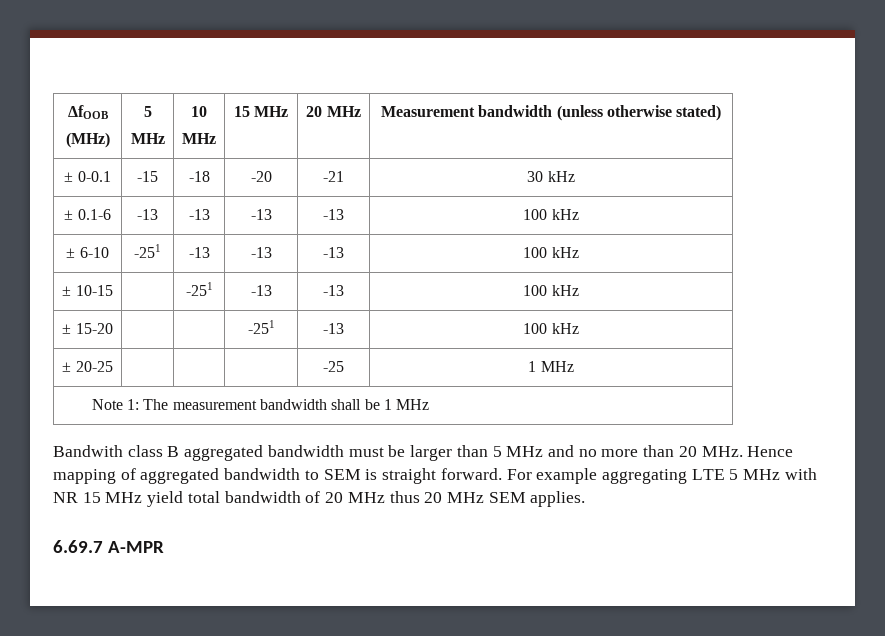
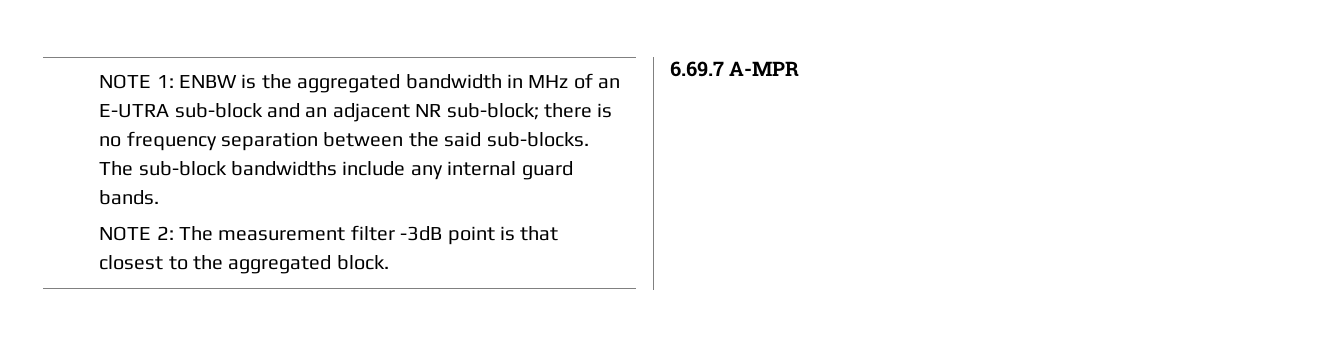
- ΔfOOB
- (MHz) | 5
- MHz | 10
- MHz | 15 MHz | 20 MHz | Measurement bandwidth (unless otherwise stated)
- ± 0-0.1 | -15 | -18 | -20 | -21 | 30 kHz
- ± 0.1-6 | -13 | -13 | -13 | -13 | 100 kHz
- ± 6-10 | -251 | -13 | -13 | -13 | 100 kHz
- ± 10-15 | | -251 | -13 | -13 | 100 kHz
- ± 15-20 | | | -251 | -13 | 100 kHz
- ± 20-25 | | | | -25 | 1 MHz
- Note 1: The measurement bandwidth shall be 1 MHz
- Bandwith class B aggregated bandwidth must be larger than 5 MHz and no more than 20 MHz. Hence mapping of aggregated bandwidth to SEM is straight forward. For example aggregating LTE 5 MHz with NR 15 MHz yield total bandwidth of 20 MHz thus 20 MHz SEM applies.
+ NOTE 1: ENBW is the aggregated bandwidth in MHz of an E-UTRA sub-block and an adjacent NR sub-block; there is no frequency separation between the said sub-blocks. The sub-block bandwidths include any internal guard bands.
+ NOTE 2: The measurement filter -3dB point is that closest to the aggregated block.

